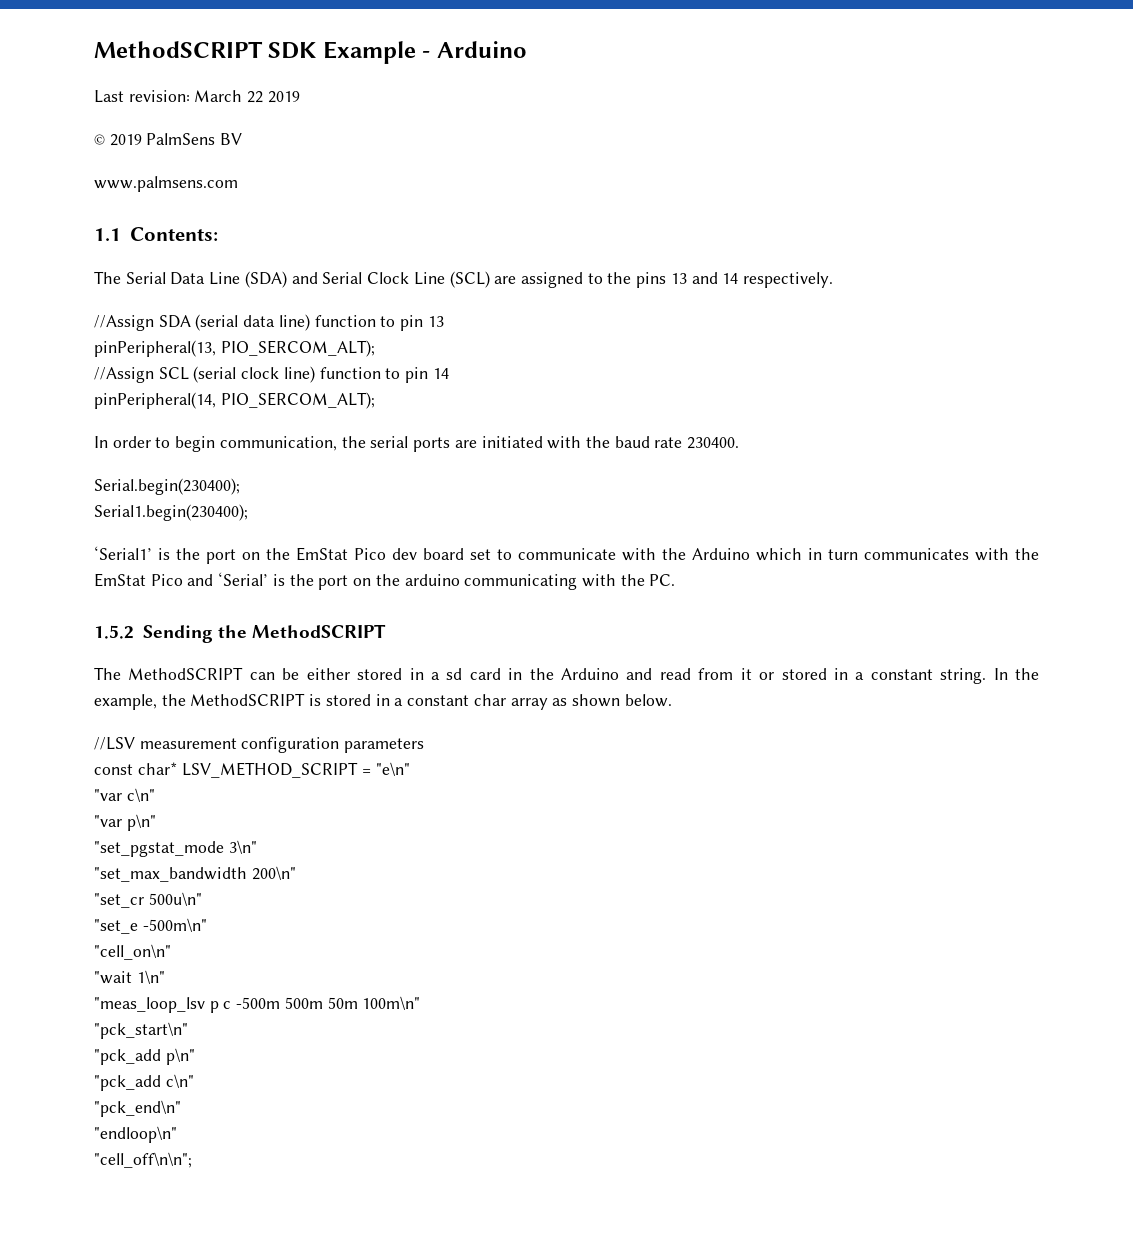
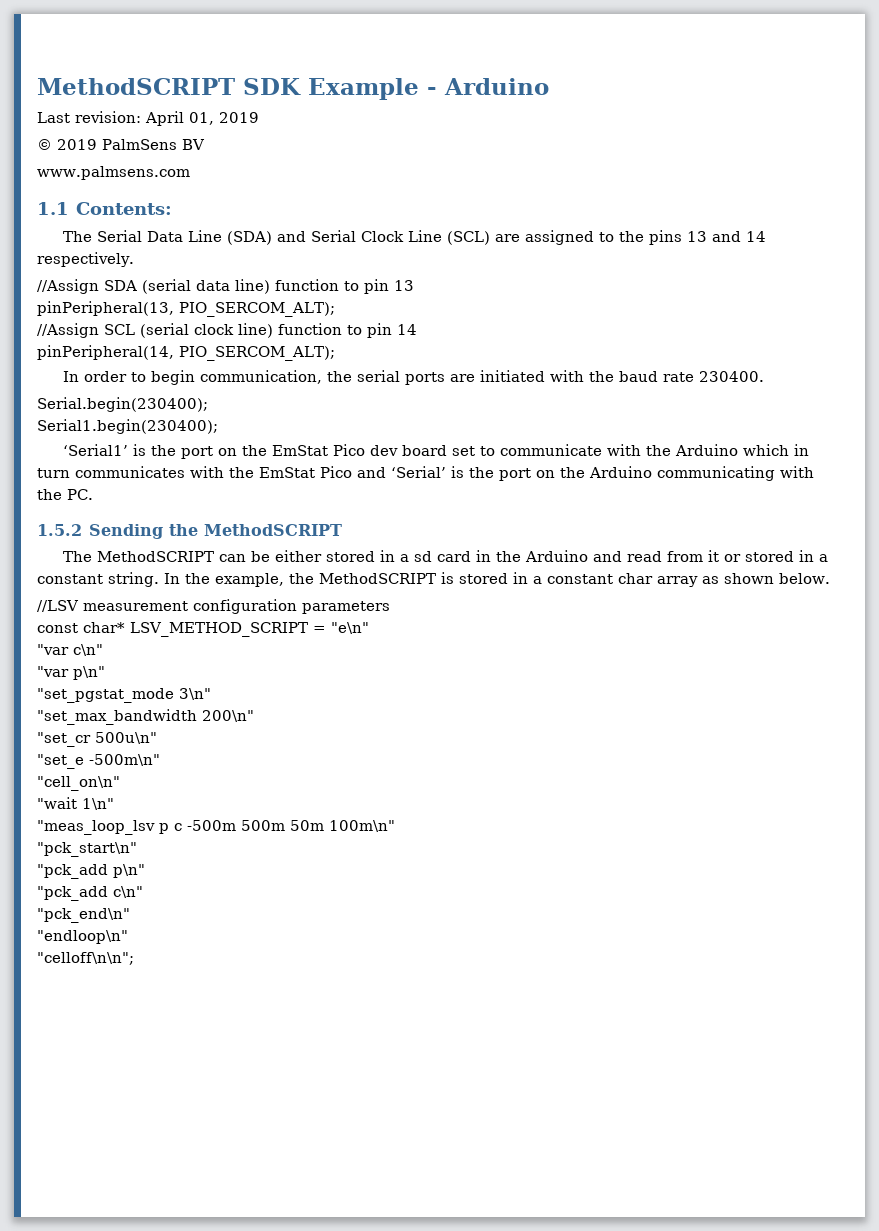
- Last revision: March 22 2019
+ Last revision: April 01, 2019
- ‘Serial1’ is the port on the EmStat Pico dev board set to communicate with the Arduino which in turn communicates with the EmStat Pico and ‘Serial’ is the port on the arduino communicating with the PC.
+ ‘Serial1’ is the port on the EmStat Pico dev board set to communicate with the Arduino which in turn communicates with the EmStat Pico and ‘Serial’ is the port on the Arduino communicating with the PC.
- "cell_off\n\n";
+ "celloff\n\n";

